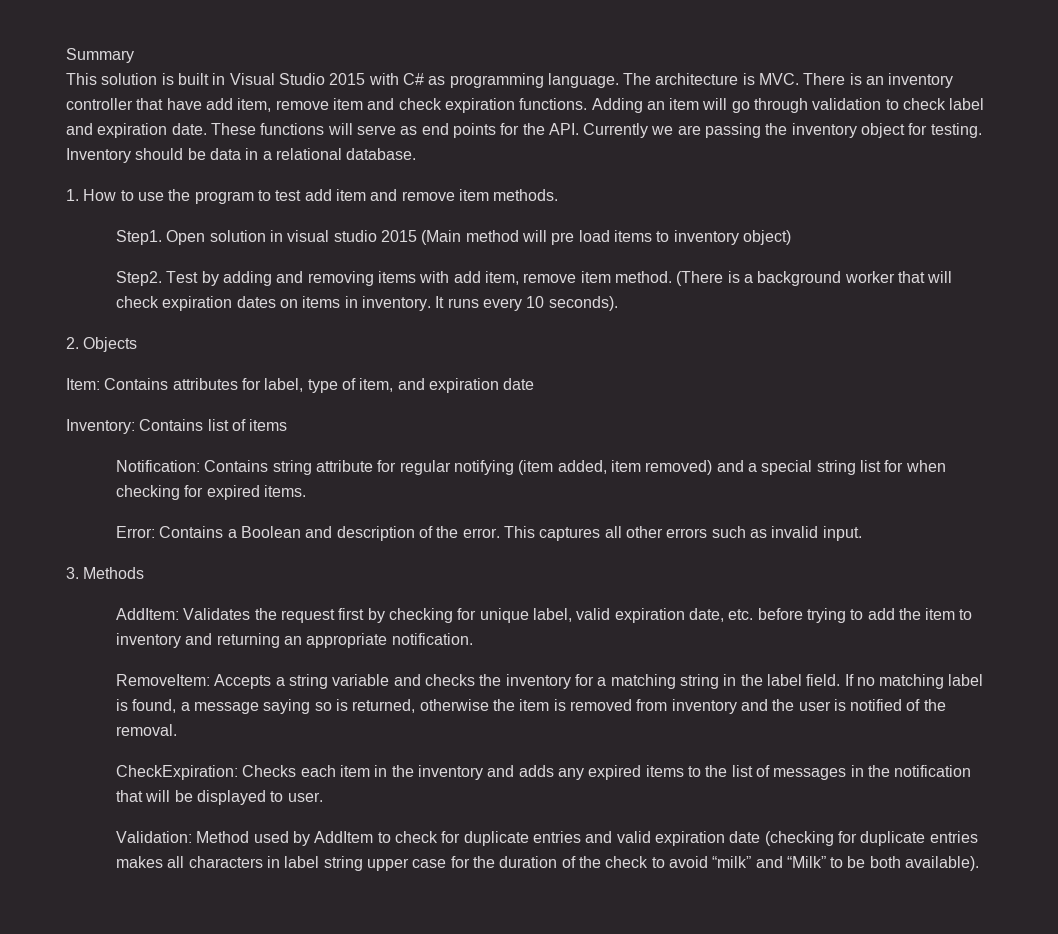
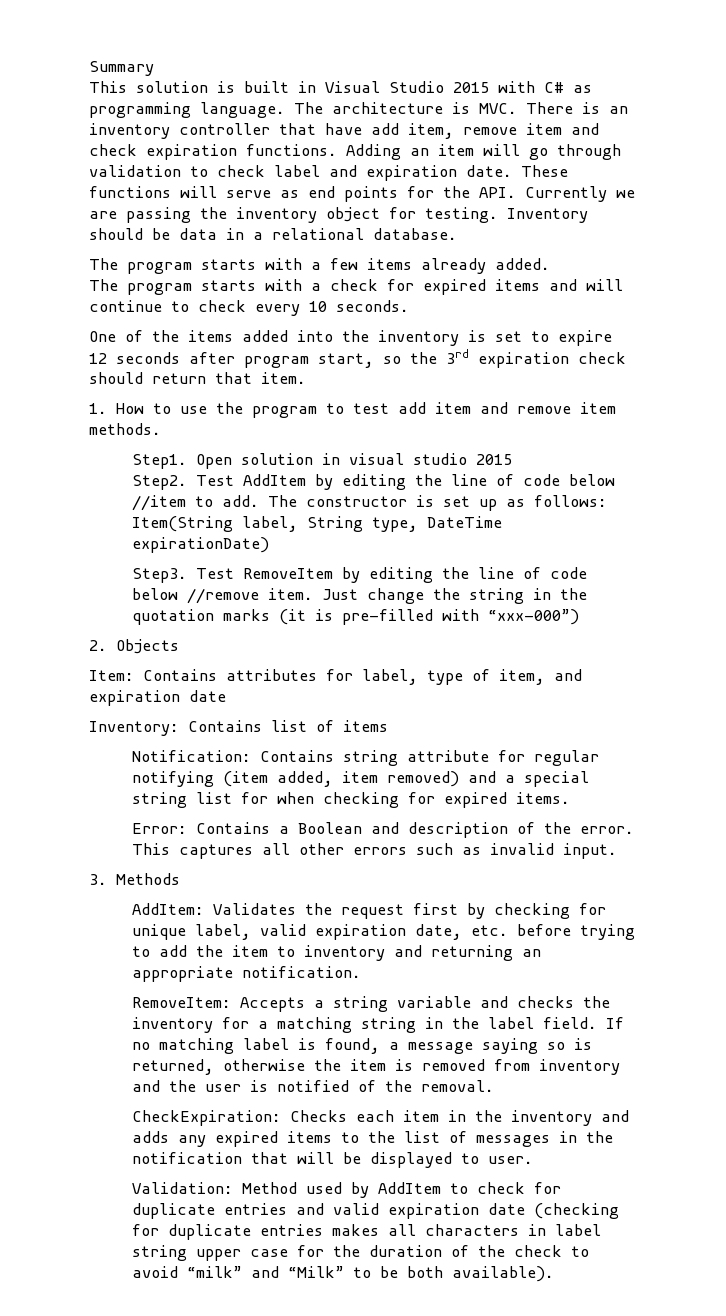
+ The program starts with a few items already added.
+ The program starts with a check for expired items and will continue to check every 10 seconds.
+ One of the items added into the inventory is set to expire 12 seconds after program start, so the 3rd expiration check should return that item.
- Open solution in visual studio 2015 (Main method will pre load items to inventory object)
- Step2. Test by adding and removing items with add item, remove item method. (There is a background worker that will check expiration dates on items in inventory. It runs every 10 seconds).
+ Open solution in visual studio 2015
+ Step2. Test AddItem by editing the line of code below //item to add. The constructor is set up as follows: Item(String label, String type, DateTime expirationDate)
+ Step3. Test RemoveItem by editing the line of code below //remove item. Just change the string in the quotation marks (it is pre-filled with “xxx-000”)

